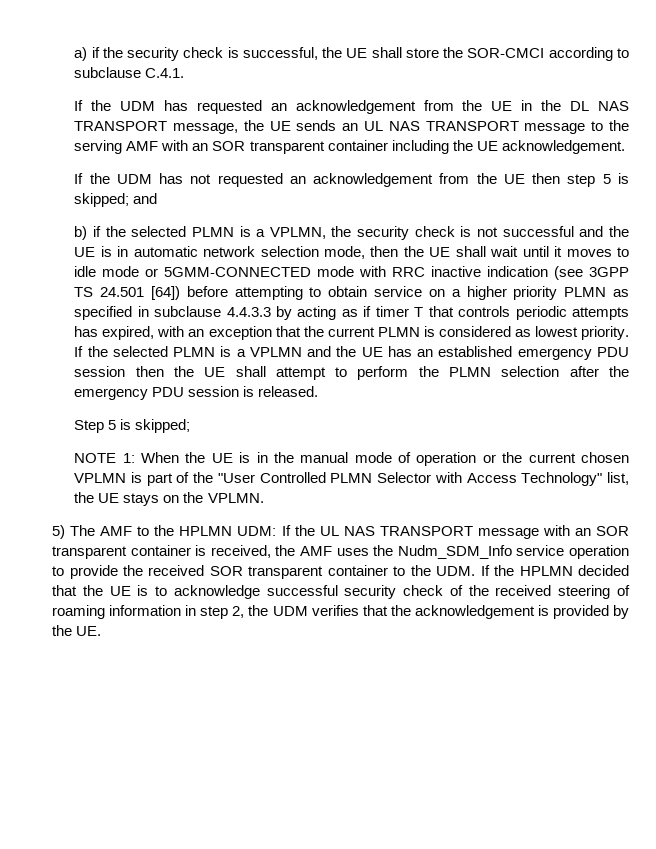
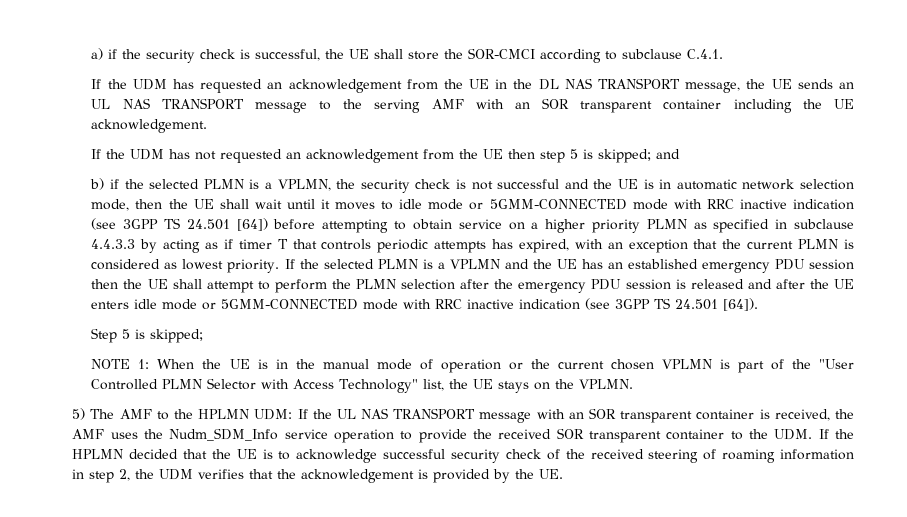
- If the selected PLMN is a VPLMN and the UE has an established emergency PDU session then the UE shall attempt to perform the PLMN selection after the emergency PDU session is released.
+ If the selected PLMN is a VPLMN and the UE has an established emergency PDU session then the UE shall attempt to perform the PLMN selection after the emergency PDU session is released and after the UE enters idle mode or 5GMM-CONNECTED mode with RRC inactive indication (see 3GPP TS 24.501 [64]).

